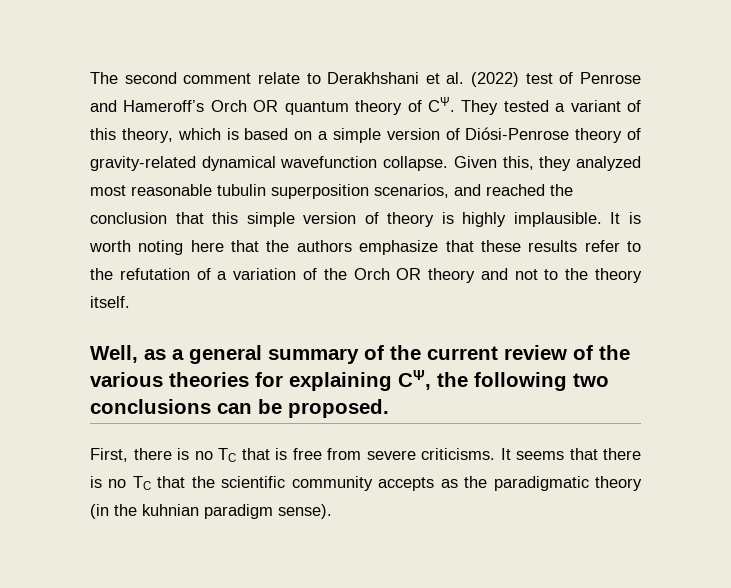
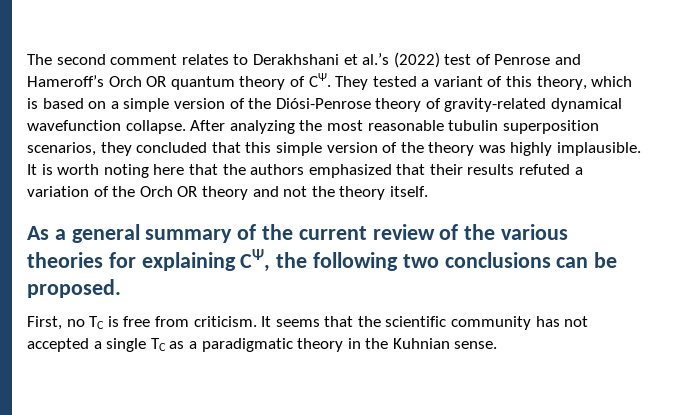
- The second comment relate to Derakhshani et al. (2022) test of Penrose and Hameroff’s Orch OR quantum theory of CΨ. They tested a variant of this theory, which is based on a simple version of Diósi-Penrose theory of gravity-related dynamical wavefunction collapse.
+ The second comment relates to Derakhshani et al.’s (2022) test of Penrose and Hameroff’s Orch OR quantum theory of CΨ. They tested a variant of this theory, which is based on a simple version of the Diósi-Penrose theory of gravity-related dynamical wavefunction collapse.
- Given this, they analyzed most reasonable tubulin superposition scenarios, and reached the conclusion that this simple version of theory is highly implausible.
+ After analyzing the most reasonable tubulin superposition scenarios, they concluded that this simple version of the theory was highly implausible.
- It is worth noting here that the authors emphasize that these results refer to the refutation of a variation of the Orch OR theory and not to the theory itself.
+ It is worth noting here that the authors emphasized that their results refuted a variation of the Orch OR theory and not the theory itself.
- Well, as a general summary of the current review of the various theories for explaining CΨ, the following two conclusions can be proposed.
+ As a general summary of the current review of the various theories for explaining CΨ, the following two conclusions can be proposed.
- First, there is no TC that is free from severe criticisms.
+ First, no TC is free from criticism.
- It seems that there is no TC that the scientific community accepts as the paradigmatic theory (in the kuhnian paradigm sense).
+ It seems that the scientific community has not accepted a single TC as a paradigmatic theory in the Kuhnian sense.

